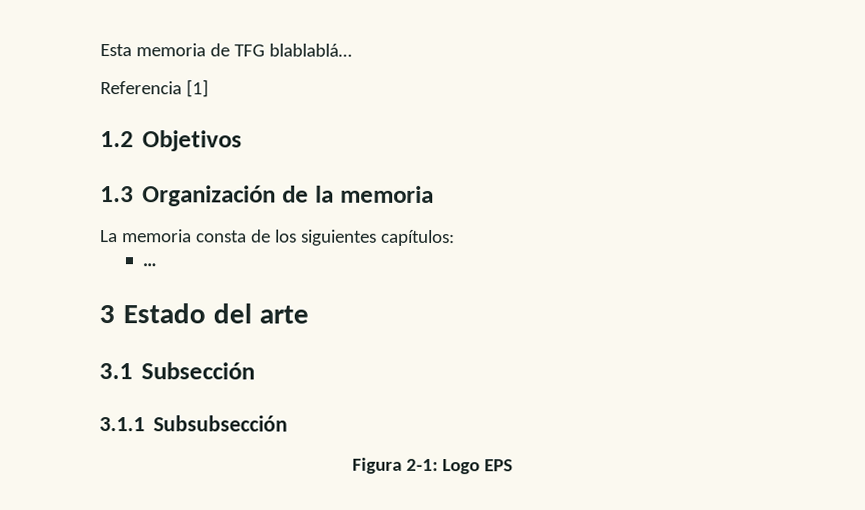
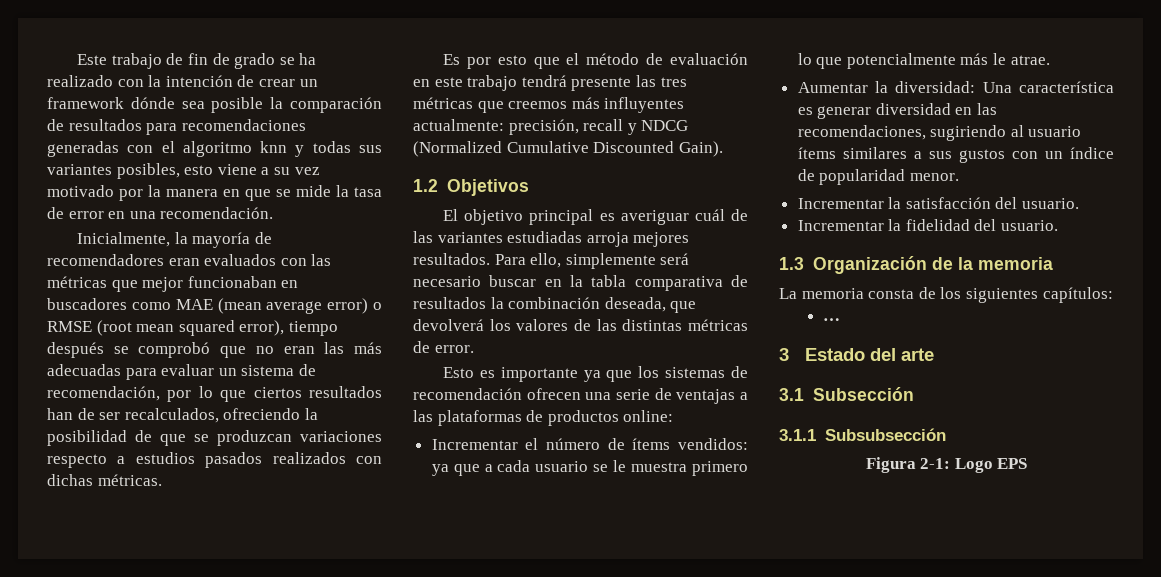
- Esta memoria de TFG blablablá…
- Referencia [1]
+ Este trabajo de fin de grado se ha realizado con la intención de crear un framework dónde sea posible la comparación de resultados para recomendaciones generadas con el algoritmo knn y todas sus variantes posibles, esto viene a su vez motivado por la manera en que se mide la tasa de error en una recomendación.
+ Inicialmente, la mayoría de recomendadores eran evaluados con las métricas que mejor funcionaban en buscadores como MAE (mean average error) o RMSE (root mean squared error), tiempo después se comprobó que no eran las más adecuadas para evaluar un sistema de recomendación, por lo que ciertos resultados han de ser recalculados, ofreciendo la posibilidad de que se produzcan variaciones respecto a estudios pasados realizados con dichas métricas.
+ Es por esto que el método de evaluación en este trabajo tendrá presente las tres métricas que creemos más influyentes actualmente: precisión, recall y NDCG (Normalized Cumulative Discounted Gain).
  1.2 Objetivos
+ El objetivo principal es averiguar cuál de las variantes estudiadas arroja mejores resultados. Para ello, simplemente será necesario buscar en la tabla comparativa de resultados la combinación deseada, que devolverá los valores de las distintas métricas de error.
+ Esto es importante ya que los sistemas de recomendación ofrecen una serie de ventajas a las plataformas de productos online:
+ Incrementar el número de ítems vendidos: ya que a cada usuario se le muestra primero lo que potencialmente más le atrae.
+ Aumentar la diversidad: Una característica es generar diversidad en las recomendaciones, sugiriendo al usuario ítems similares a sus gustos con un índice de popularidad menor.
+ Incrementar la satisfacción del usuario.
+ Incrementar la fidelidad del usuario.

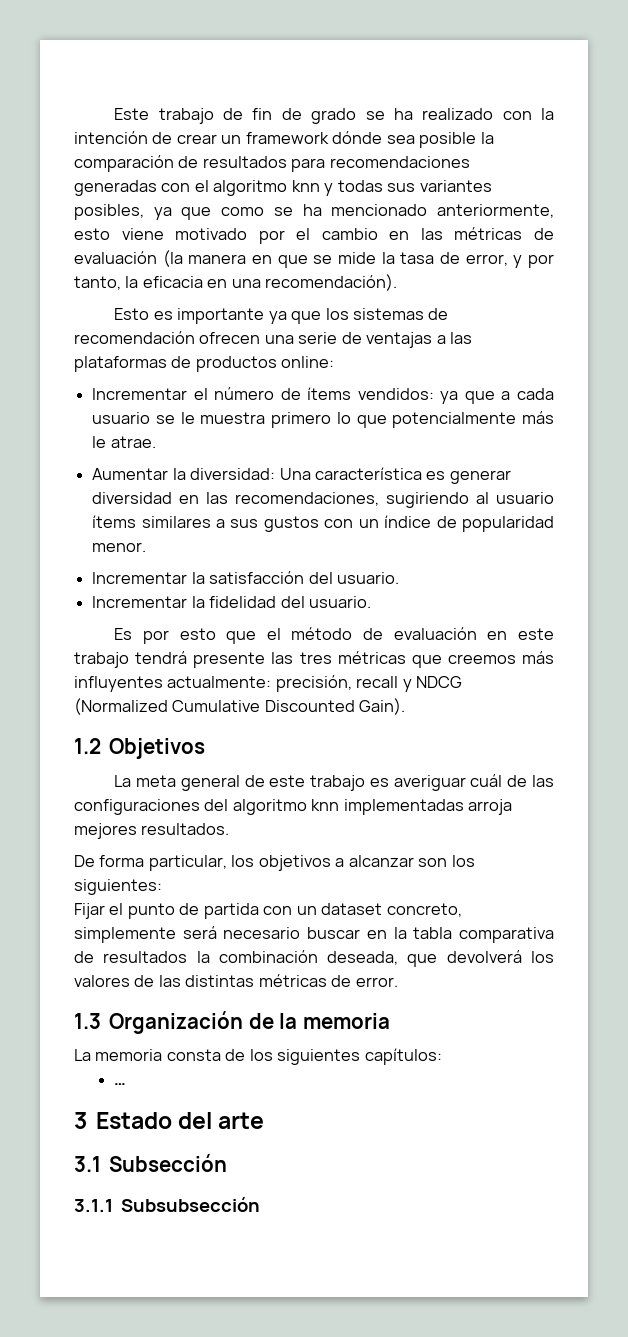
- Este trabajo de fin de grado se ha realizado con la intención de crear un framework dónde sea posible la comparación de resultados para recomendaciones generadas con el algoritmo knn y todas sus variantes posibles, esto viene a su vez motivado por la manera en que se mide la tasa de error en una recomendación.
- Inicialmente, la mayoría de recomendadores eran evaluados con las métricas que mejor funcionaban en buscadores como MAE (mean average error) o RMSE (root mean squared error), tiempo después se comprobó que no eran las más adecuadas para evaluar un sistema de recomendación, por lo que ciertos resultados han de ser recalculados, ofreciendo la posibilidad de que se produzcan variaciones respecto a estudios pasados realizados con dichas métricas.
- Es por esto que el método de evaluación en este trabajo tendrá presente las tres métricas que creemos más influyentes actualmente: precisión, recall y NDCG (Normalized Cumulative Discounted Gain).
- 1.2 Objetivos
- El objetivo principal es averiguar cuál de las variantes estudiadas arroja mejores resultados. Para ello, simplemente será necesario buscar en la tabla comparativa de resultados la combinación deseada, que devolverá los valores de las distintas métricas de error.
+ Este trabajo de fin de grado se ha realizado con la intención de crear un framework dónde sea posible la comparación de resultados para recomendaciones generadas con el algoritmo knn y todas sus variantes posibles, ya que como se ha mencionado anteriormente, esto viene motivado por el cambio en las métricas de evaluación (la manera en que se mide la tasa de error, y por tanto, la eficacia en una recomendación).
+ Es por esto que el método de evaluación en este trabajo tendrá presente las tres métricas que creemos más influyentes actualmente: precisión, recall y NDCG (Normalized Cumulative Discounted Gain).
+ 1.2 Objetivos
+ La meta general de este trabajo es averiguar cuál de las configuraciones del algoritmo knn implementadas arroja mejores resultados.
+ De forma particular, los objetivos a alcanzar son los siguientes:
+ Fijar el punto de partida con un dataset concreto, simplemente será necesario buscar en la tabla comparativa de resultados la combinación deseada, que devolverá los valores de las distintas métricas de error.
- Figura 2-1: Logo EPS

